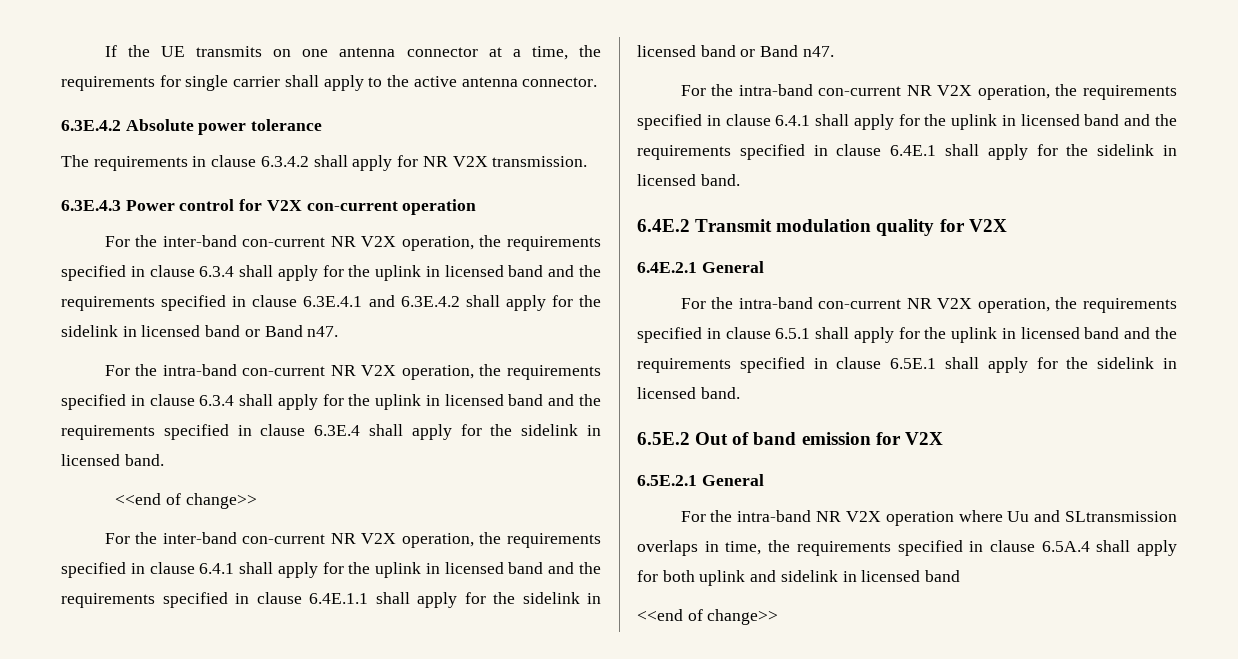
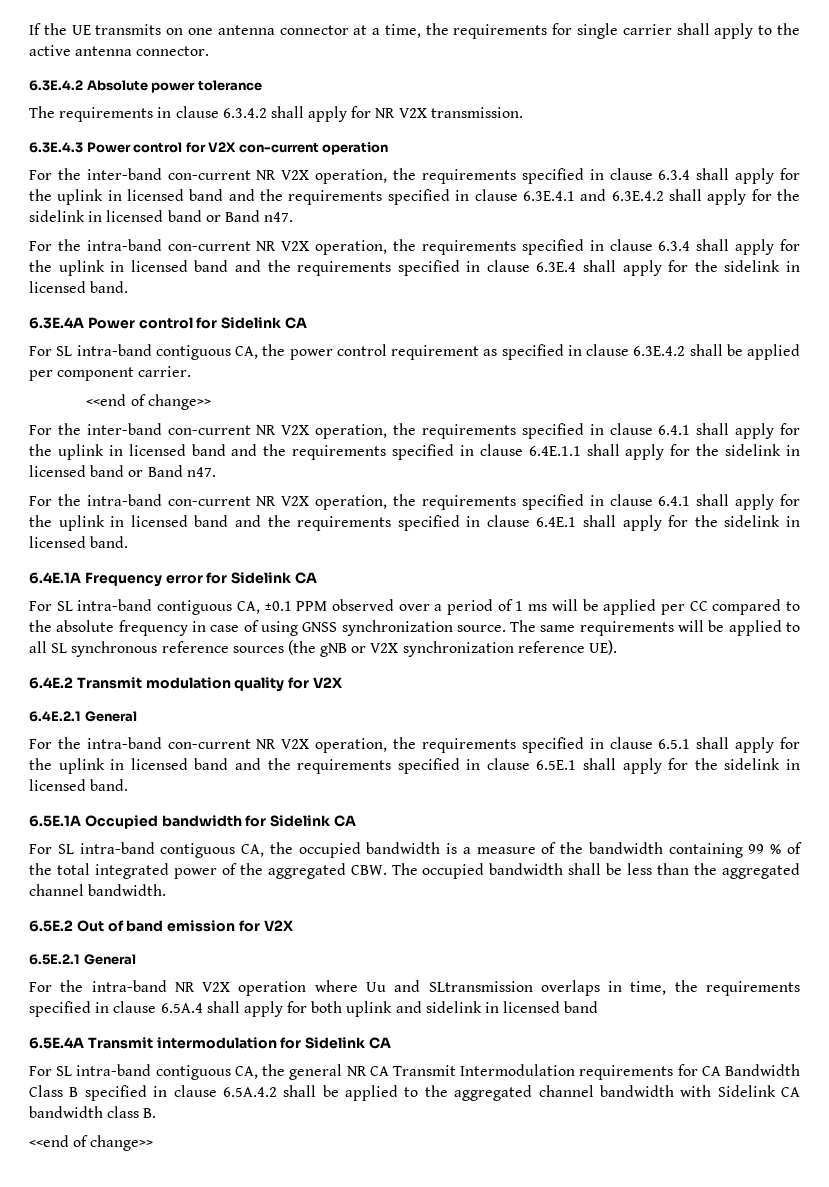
+ 6.3E.4A Power control for Sidelink CA
+ For SL intra-band contiguous CA, the power control requirement as specified in clause 6.3E.4.2 shall be applied per component carrier.
+ 6.4E.1A Frequency error for Sidelink CA
+ For SL intra-band contiguous CA, ±0.1 PPM observed over a period of 1 ms will be applied per CC compared to the absolute frequency in case of using GNSS synchronization source. The same requirements will be applied to all SL synchronous reference sources (the gNB or V2X synchronization reference UE).
+ 6.5E.1A Occupied bandwidth for Sidelink CA
+ For SL intra-band contiguous CA, the occupied bandwidth is a measure of the bandwidth containing 99 % of the total integrated power of the aggregated CBW. The occupied bandwidth shall be less than the aggregated channel bandwidth.
+ 6.5E.4A Transmit intermodulation for Sidelink CA
+ For SL intra-band contiguous CA, the general NR CA Transmit Intermodulation requirements for CA Bandwidth Class B specified in clause 6.5A.4.2 shall be applied to the aggregated channel bandwidth with Sidelink CA bandwidth class B.

